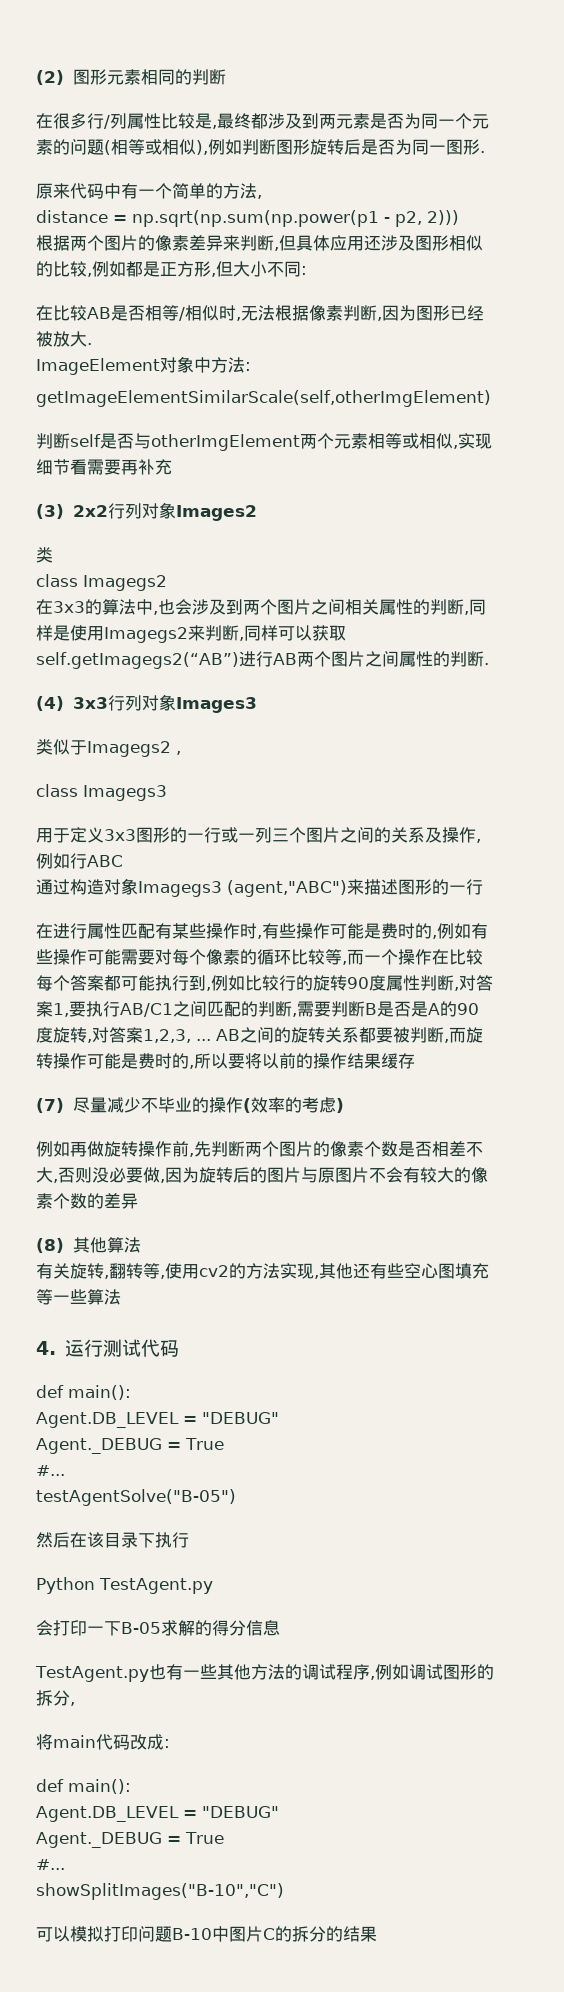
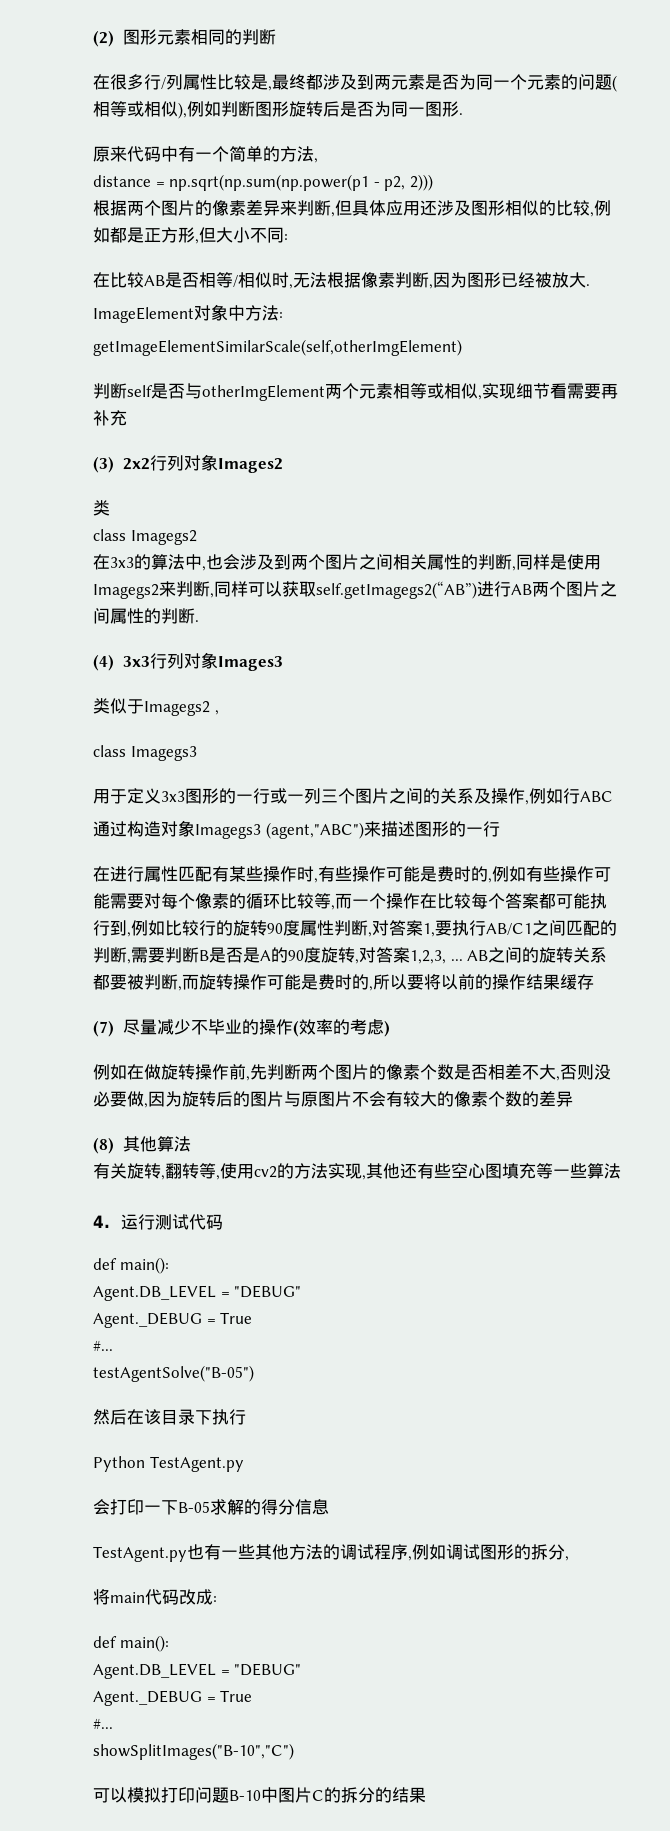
- 例如再做旋转操作前,先判断两个图片的像素个数是否相差不大,否则没必要做,因为旋转后的图片与原图片不会有较大的像素个数的差异
+ 例如在做旋转操作前,先判断两个图片的像素个数是否相差不大,否则没必要做,因为旋转后的图片与原图片不会有较大的像素个数的差异

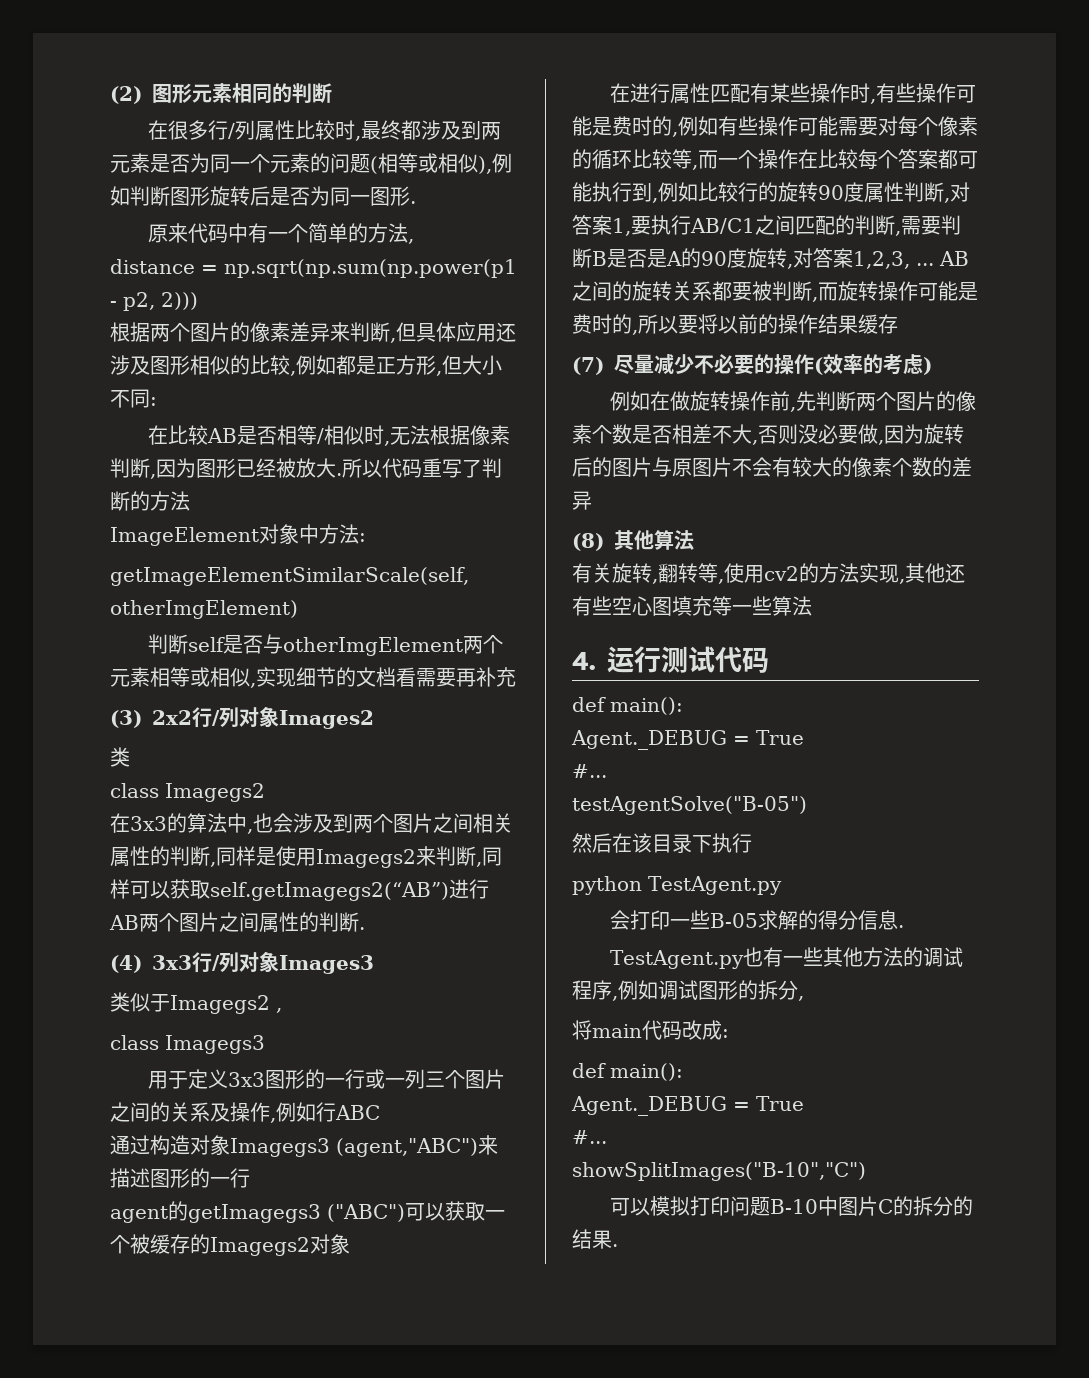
- 在很多行/列属性比较是,最终都涉及到两元素是否为同一个元素的问题(相等或相似),例如判断图形旋转后是否为同一图形.
+ 在很多行/列属性比较时,最终都涉及到两元素是否为同一个元素的问题(相等或相似),例如判断图形旋转后是否为同一图形.
+ 所以代码重写了判断的方法
- 判断self是否与otherImgElement两个元素相等或相似,实现细节看需要再补充
+ 判断self是否与otherImgElement两个元素相等或相似,实现细节的文档看需要再补充
- (3) 2x2行列对象Images2
+ (3) 2x2行/列对象Images2
- (4) 3x3行列对象Images3
+ (4) 3x3行/列对象Images3
+ agent的getImagegs3 ("ABC")可以获取一个被缓存的Imagegs2对象
- (7)尽量减少不毕业的操作(效率的考虑)
+ (7)尽量减少不必要的操作(效率的考虑)
  4.运行测试代码
  def main():
- Agent.DB_LEVEL = "DEBUG"
- Python TestAgent.py
+ python TestAgent.py
- 会打印一下B-05求解的得分信息
+ 会打印一些B-05求解的得分信息.
  将main代码改成:
  def main():
- Agent.DB_LEVEL = "DEBUG"
- 可以模拟打印问题B-10中图片C的拆分的结果
+ 可以模拟打印问题B-10中图片C的拆分的结果.

